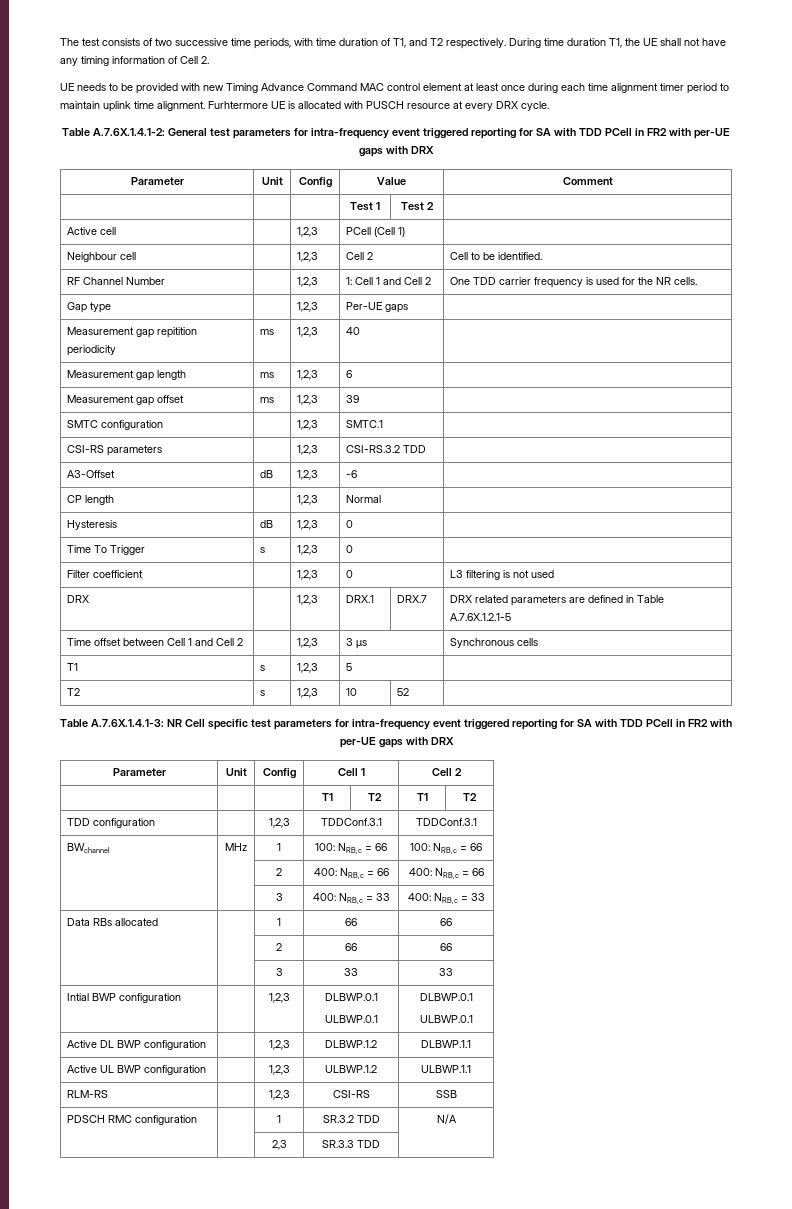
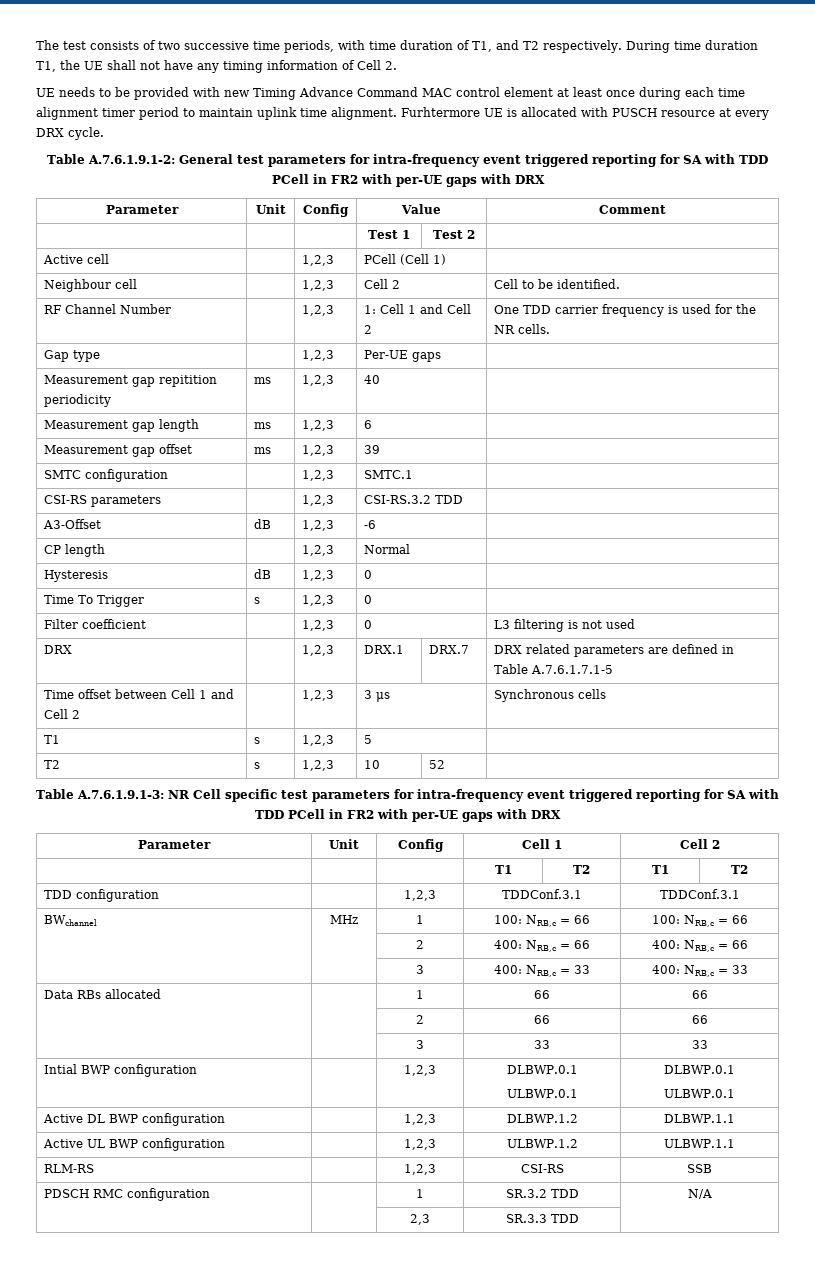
- Table A.7.6X.1.4.1-2: General test parameters for intra-frequency event triggered reporting for SA with TDD PCell in FR2 with per-UE gaps with DRX
+ Table A.7.6.1.9.1-2: General test parameters for intra-frequency event triggered reporting for SA with TDD PCell in FR2 with per-UE gaps with DRX
- DRX | | 1,2,3 | DRX.1 | DRX.7 | DRX related parameters are defined in Table A.7.6X.1.2.1-5
+ DRX | | 1,2,3 | DRX.1 | DRX.7 | DRX related parameters are defined in Table A.7.6.1.7.1-5
- Table A.7.6X.1.4.1-3: NR Cell specific test parameters for intra-frequency event triggered reporting for SA with TDD PCell in FR2 with per-UE gaps with DRX
+ Table A.7.6.1.9.1-3: NR Cell specific test parameters for intra-frequency event triggered reporting for SA with TDD PCell in FR2 with per-UE gaps with DRX

